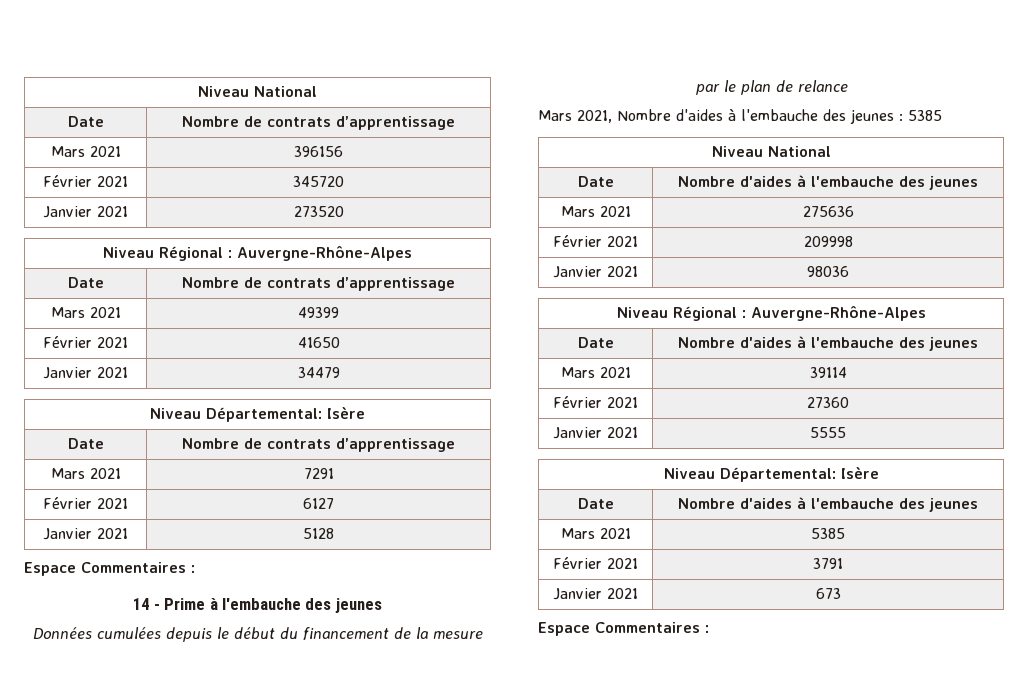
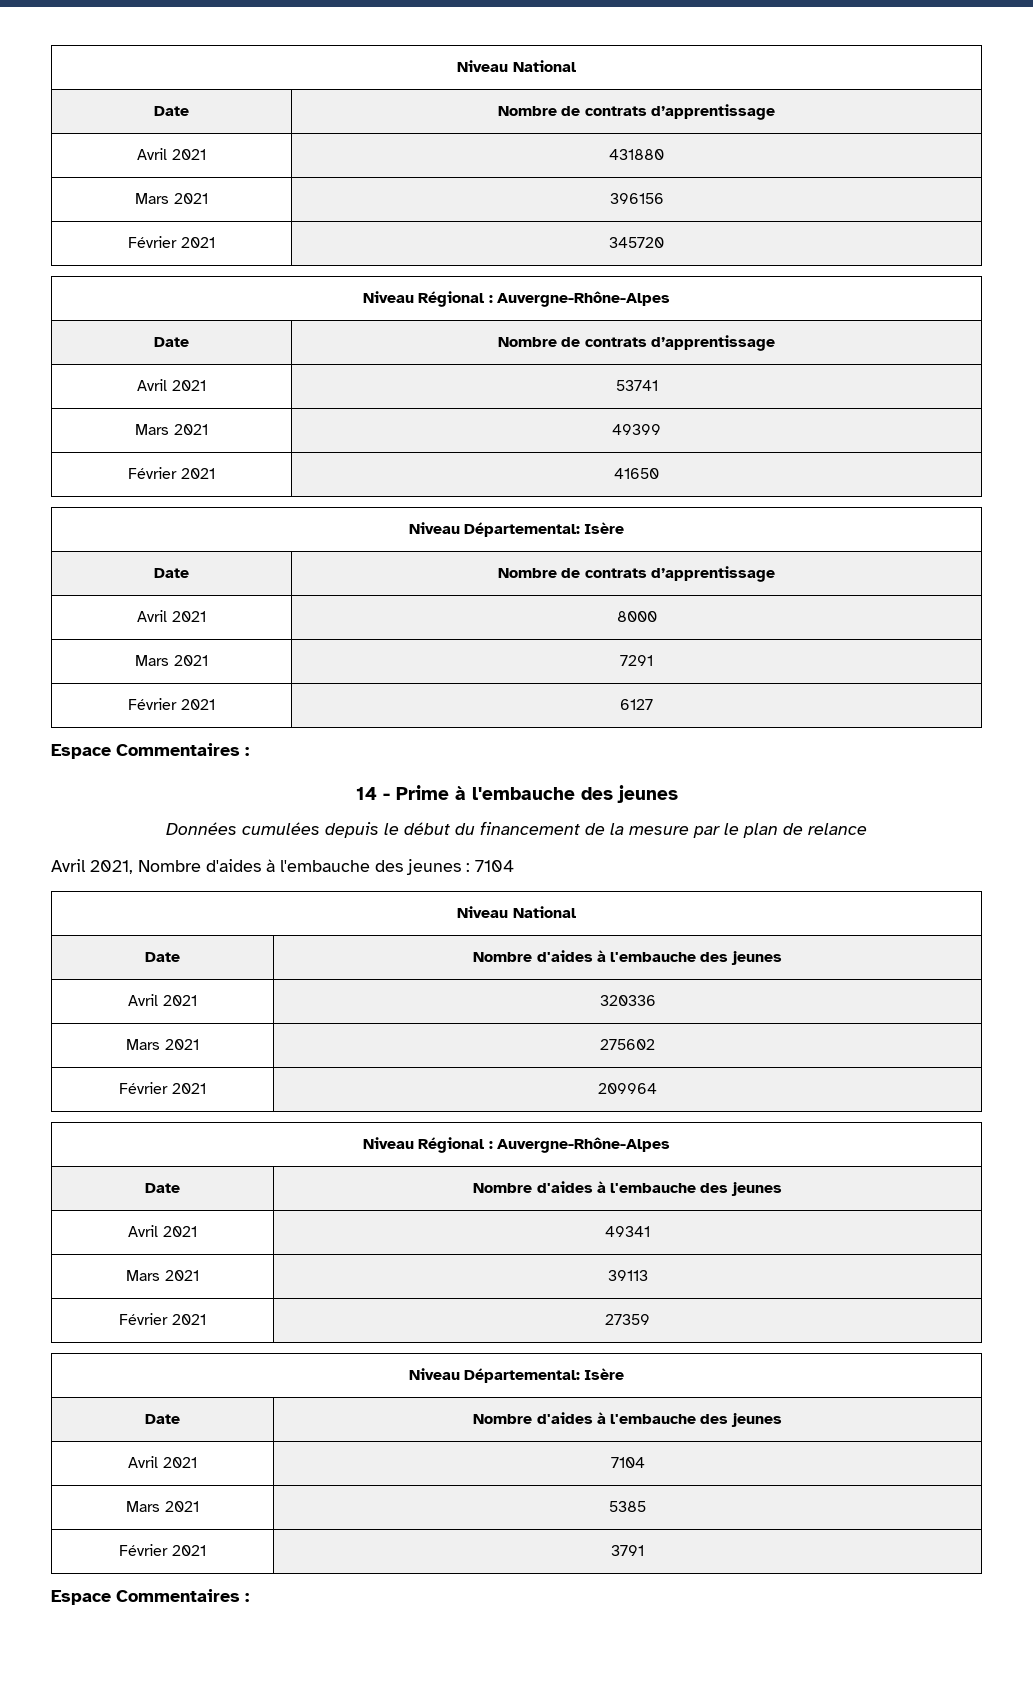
+ Avril 2021 | 431880
- Janvier 2021 | 273520
+ Avril 2021 | 53741
- Janvier 2021 | 34479
+ Avril 2021 | 8000
- Janvier 2021 | 5128
- Mars 2021, Nombre d'aides à l'embauche des jeunes : 5385
+ Avril 2021, Nombre d'aides à l'embauche des jeunes : 7104
- Mars 2021 | 275636
- Février 2021 | 209998
- Janvier 2021 | 98036
+ Avril 2021 | 320336
+ Mars 2021 | 275602
+ Février 2021 | 209964
- Mars 2021 | 39114
- Février 2021 | 27360
- Janvier 2021 | 5555
+ Avril 2021 | 49341
+ Mars 2021 | 39113
+ Février 2021 | 27359
+ Avril 2021 | 7104
- Janvier 2021 | 673

